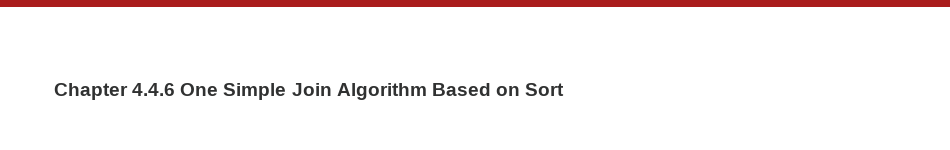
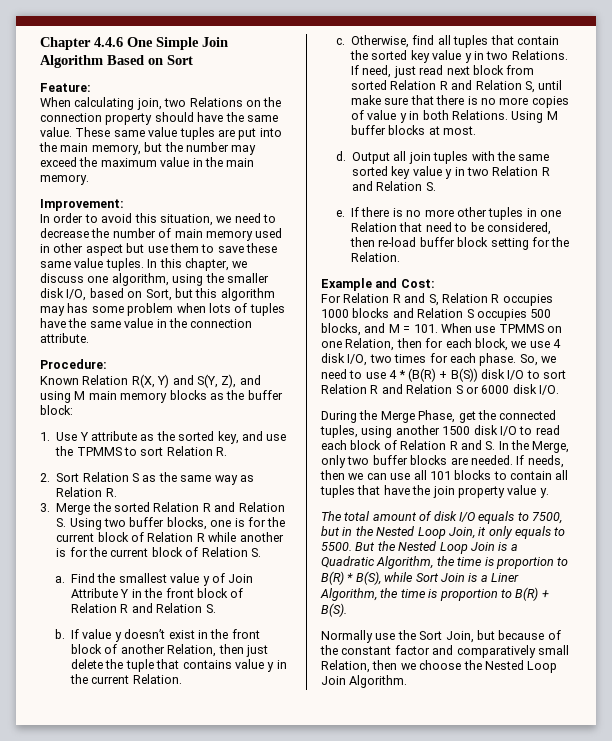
+ Feature:
+ When calculating join, two Relations on the connection property should have the same value. These same value tuples are put into the main memory, but the number may exceed the maximum value in the main memory.
+ Improvement:
+ In order to avoid this situation, we need to decrease the number of main memory used in other aspect but use them to save these same value tuples. In this chapter, we discuss one algorithm, using the smaller disk I/O, based on Sort, but this algorithm may has some problem when lots of tuples have the same value in the connection attribute.
+ Procedure:
+ Known Relation R(X, Y) and S(Y, Z), and using M main memory blocks as the buffer block:
+ 1. Use Y attribute as the sorted key, and use the TPMMS to sort Relation R.
+ 2. Sort Relation S as the same way as Relation R.
+ 3. Merge the sorted Relation R and Relation S. Using two buffer blocks, one is for the current block of Relation R while another is for the current block of Relation S.
+ a. Find the smallest value y of Join Attribute Y in the front block of Relation R and Relation S.
+ b. If value y doesn’t exist in the front block of another Relation, then just delete the tuple that contains value y in the current Relation.
+ c. Otherwise, find all tuples that contain the sorted key value y in two Relations. If need, just read next block from sorted Relation R and Relation S, until make sure that there is no more copies of value y in both Relations. Using M buffer blocks at most.
+ d. Output all join tuples with the same sorted key value y in two Relation R and Relation S.
+ e. If there is no more other tuples in one Relation that need to be considered, then re-load buffer block setting for the Relation.
+ Example and Cost:
+ For Relation R and S, Relation R occupies 1000 blocks and Relation S occupies 500 blocks, and M = 101. When use TPMMS on one Relation, then for each block, we use 4 disk I/O, two times for each phase. So, we need to use 4 * (B(R) + B(S)) disk I/O to sort Relation R and Relation S or 6000 disk I/O.
+ During the Merge Phase, get the connected tuples, using another 1500 disk I/O to read each block of Relation R and S. In the Merge, only two buffer blocks are needed. If needs, then we can use all 101 blocks to contain all tuples that have the join property value y.
+ The total amount of disk I/O equals to 7500, but in the Nested Loop Join, it only equals to 5500. But the Nested Loop Join is a Quadratic Algorithm, the time is proportion to B(R) * B(S), while Sort Join is a Liner Algorithm, the time is proportion to B(R) + B(S).
+ Normally use the Sort Join, but because of the constant factor and comparatively small Relation, then we choose the Nested Loop Join Algorithm.

